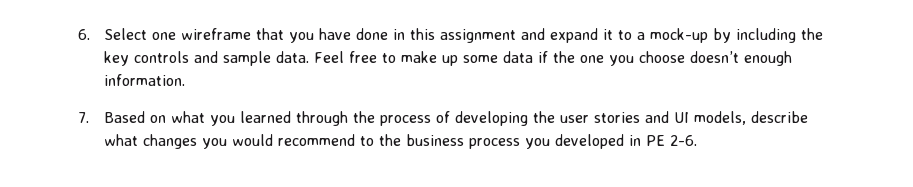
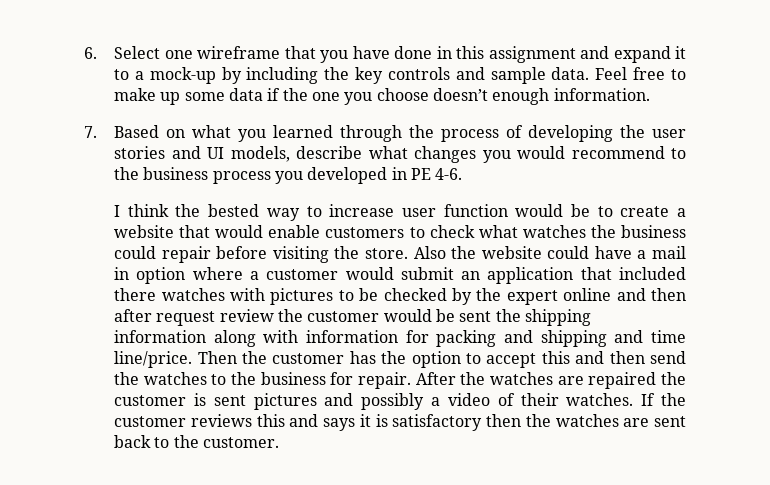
- 7. Based on what you learned through the process of developing the user stories and UI models, describe what changes you would recommend to the business process you developed in PE 2-6.
+ 7. Based on what you learned through the process of developing the user stories and UI models, describe what changes you would recommend to the business process you developed in PE 4-6.
+ I think the bested way to increase user function would be to create a website that would enable customers to check what watches the business could repair before visiting the store. Also the website could have a mail in option where a customer would submit an application that included there watches with pictures to be checked by the expert online and then after request review the customer would be sent the shipping information along with information for packing and shipping and time line/price. Then the customer has the option to accept this and then send the watches to the business for repair. After the watches are repaired the customer is sent pictures and possibly a video of their watches. If the customer reviews this and says it is satisfactory then the watches are sent back to the customer.

